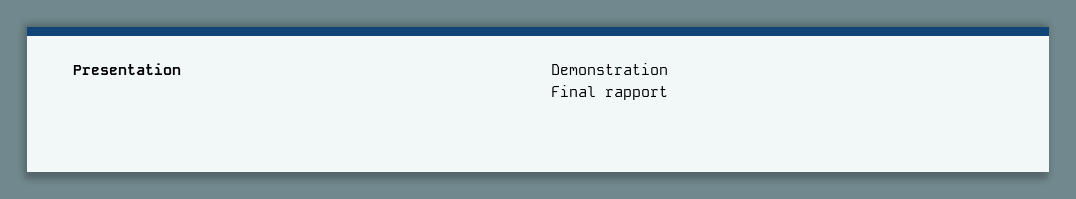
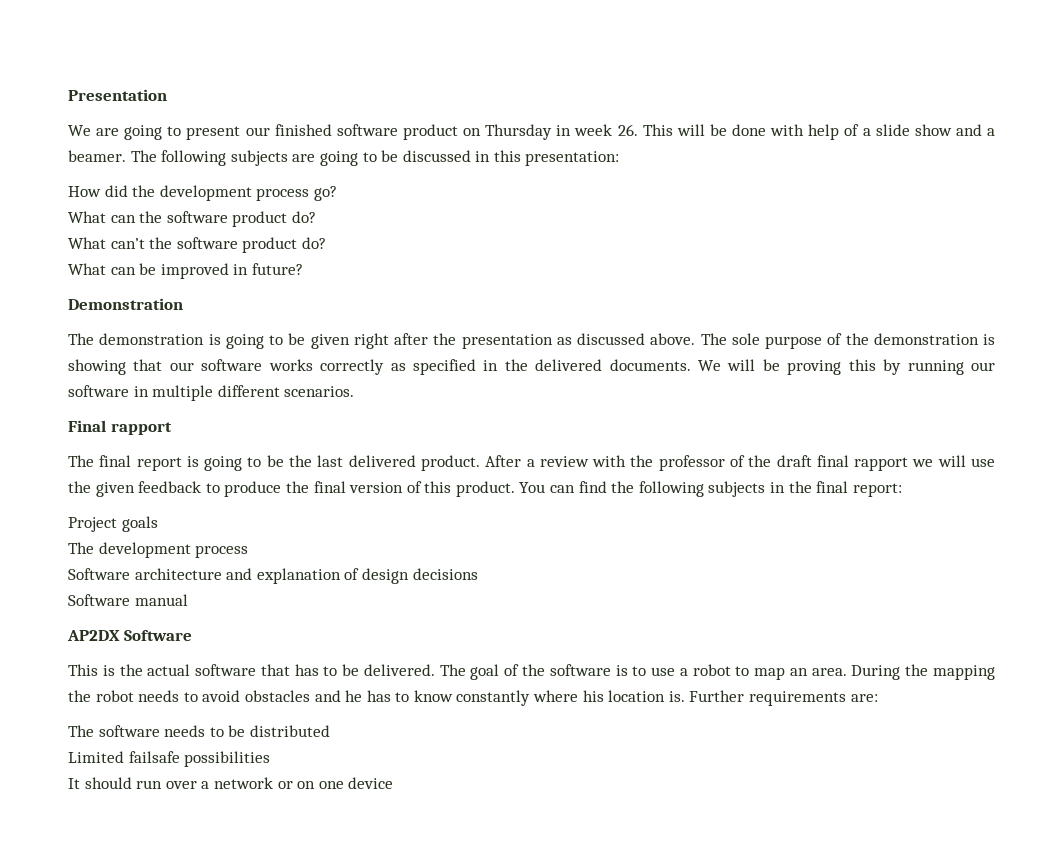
+ We are going to present our finished software product on Thursday in week 26. This will be done with help of a slide show and a beamer. The following subjects are going to be discussed in this presentation:
+ How did the development process go?
+ What can the software product do?
+ What can’t the software product do?
+ What can be improved in future?
  Demonstration
+ The demonstration is going to be given right after the presentation as discussed above. The sole purpose of the demonstration is showing that our software works correctly as specified in the delivered documents. We will be proving this by running our software in multiple different scenarios.
  Final rapport
+ The final report is going to be the last delivered product. After a review with the professor of the draft final rapport we will use the given feedback to produce the final version of this product. You can find the following subjects in the final report:
+ Project goals
+ The development process
+ Software architecture and explanation of design decisions
+ Software manual
+ AP2DX Software
+ This is the actual software that has to be delivered. The goal of the software is to use a robot to map an area. During the mapping the robot needs to avoid obstacles and he has to know constantly where his location is. Further requirements are:
+ The software needs to be distributed
+ Limited failsafe possibilities
+ It should run over a network or on one device

